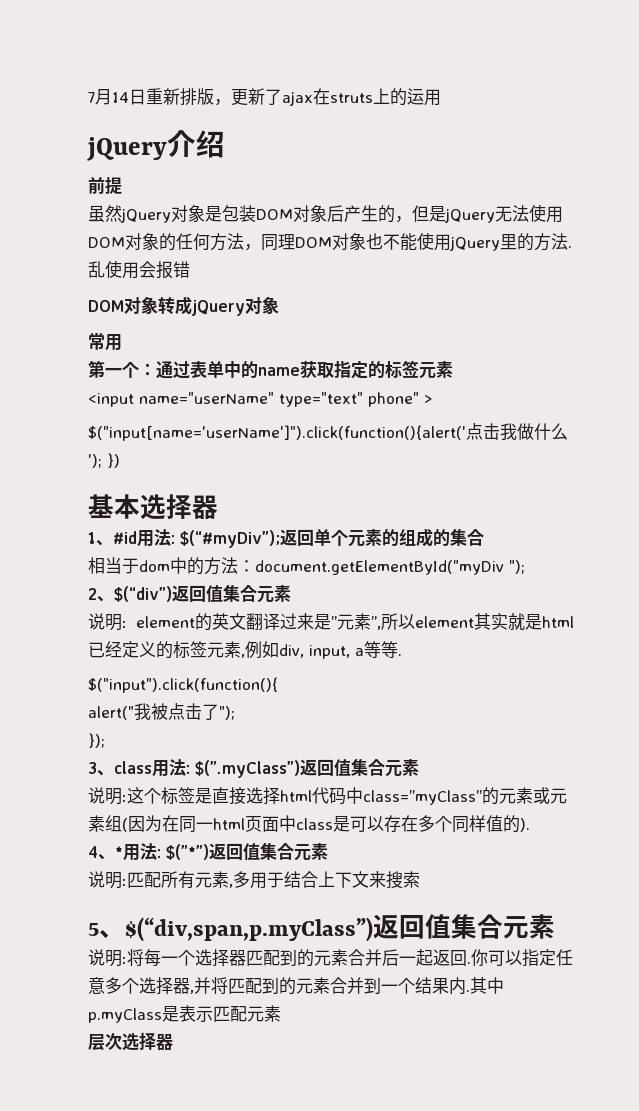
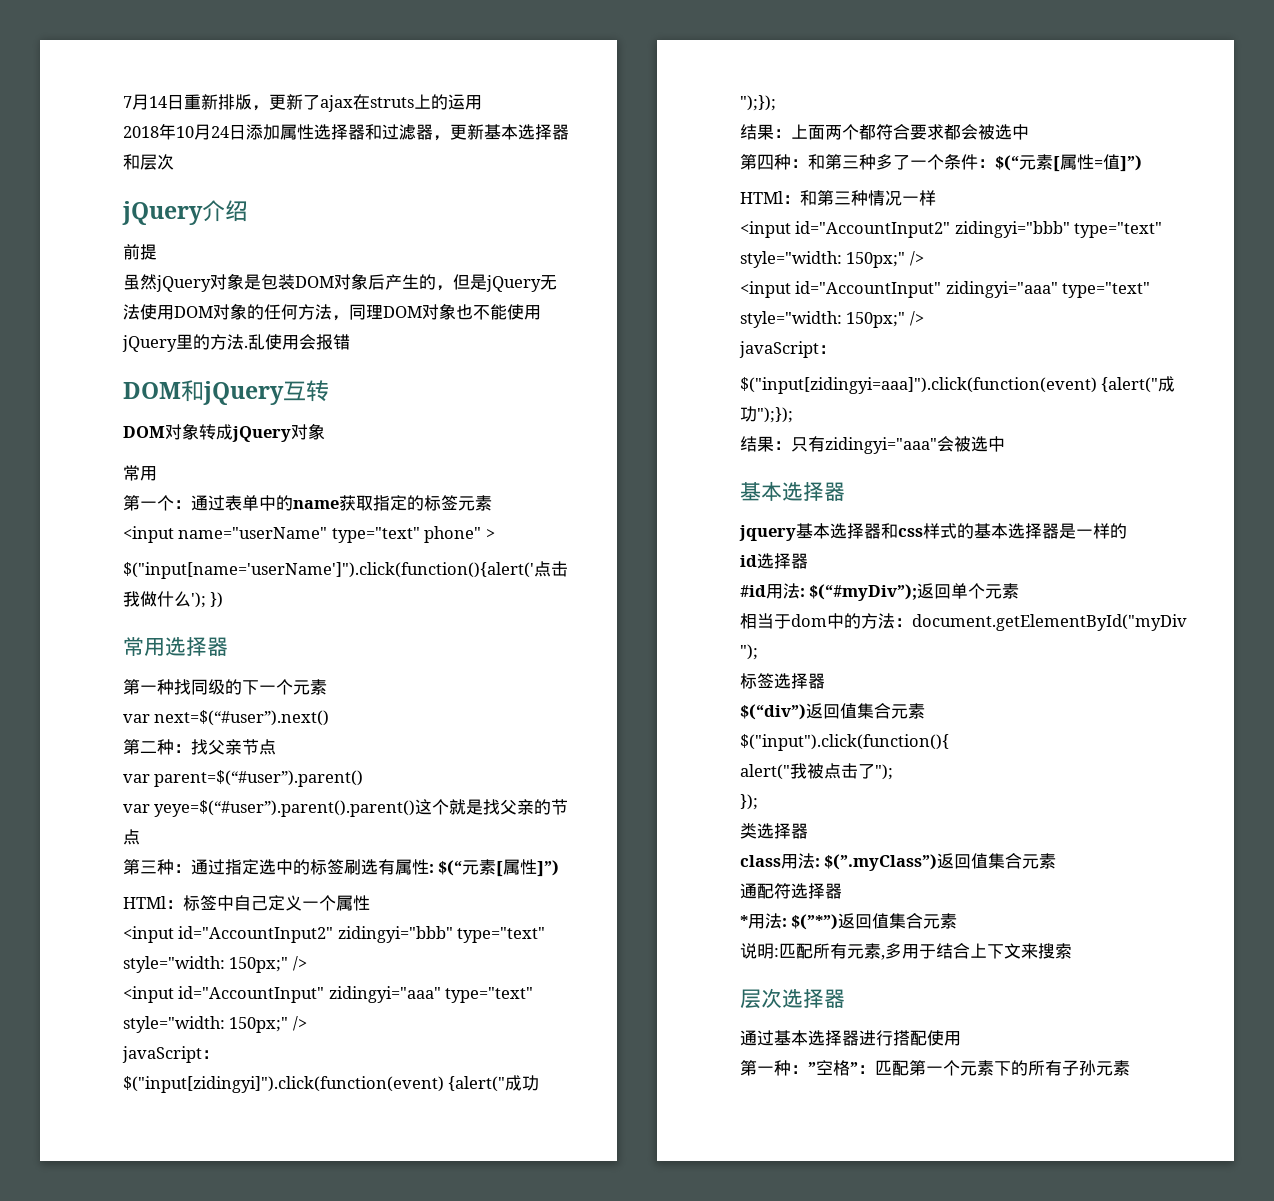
+ 2018年10月24日添加属性选择器和过滤器，更新基本选择器和层次
+ DOM和jQuery互转
+ 常用选择器
+ 第一种找同级的下一个元素
+ var next=$(“#user”).next()
+ 第二种：找父亲节点
+ var parent=$(“#user”).parent()
+ var yeye=$(“#user”).parent().parent()这个就是找父亲的节点
+ 第三种：通过指定选中的标签刷选有属性: $(“元素[属性]”)
+ HTMl：标签中自己定义一个属性
+ <input id="AccountInput2" zidingyi="bbb" type="text" style="width: 150px;" />
+ <input id="AccountInput" zidingyi="aaa" type="text" style="width: 150px;" />
+ javaScript：
+ $("input[zidingyi]").click(function(event) {alert("成功");});
+ 结果：上面两个都符合要求都会被选中
+ 第四种：和第三种多了一个条件：$(“元素[属性=值]”)
+ HTMl：和第三种情况一样
+ <input id="AccountInput2" zidingyi="bbb" type="text" style="width: 150px;" />
+ <input id="AccountInput" zidingyi="aaa" type="text" style="width: 150px;" />
+ javaScript：
+ $("input[zidingyi=aaa]").click(function(event) {alert("成功");});
+ 结果：只有zidingyi="aaa"会被选中
  基本选择器
- 1、#id用法: $(“#myDiv”);返回单个元素的组成的集合
+ jquery基本选择器和css样式的基本选择器是一样的
+ id选择器
+ #id用法: $(“#myDiv”);返回单个元素
- 2、$(“div”)返回值集合元素
+ 标签选择器
+ $(“div”)返回值集合元素
- 说明: element的英文翻译过来是”元素”,所以element其实就是html已经定义的标签元素,例如div, input, a等等.
- 3、class用法: $(”.myClass”)返回值集合元素
+ 类选择器
+ class用法: $(”.myClass”)返回值集合元素
- 说明:这个标签是直接选择html代码中class=”myClass”的元素或元素组(因为在同一html页面中class是可以存在多个同样值的).
- 4、*用法: $(”*”)返回值集合元素
+ 通配符选择器
+ *用法: $(”*”)返回值集合元素
- 5、$(“div,span,p.myClass”)返回值集合元素
- 说明:将每一个选择器匹配到的元素合并后一起返回.你可以指定任意多个选择器,并将匹配到的元素合并到一个结果内.其中p.myClass是表示匹配元素
  层次选择器
+ 通过基本选择器进行搭配使用
+ 第一种：”空格”：匹配第一个元素下的所有子孙元素

